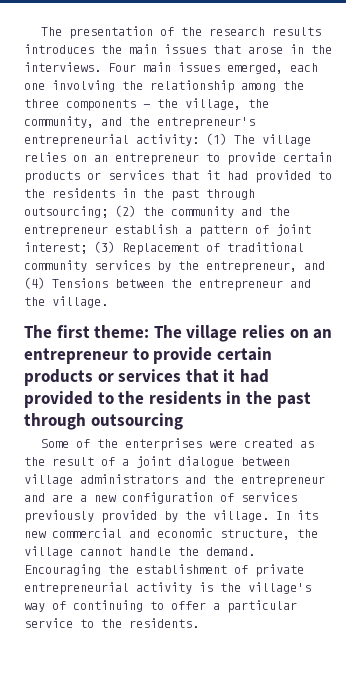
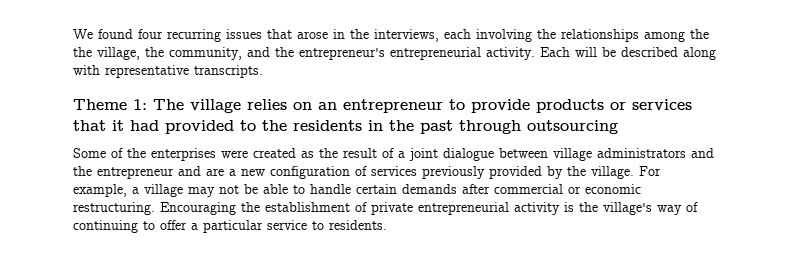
- The presentation of the research results introduces the main issues that arose in the interviews. Four main issues emerged, each one involving the relationship among the three components - the village, the community, and the entrepreneur's entrepreneurial activity: (1) The village relies on an entrepreneur to provide certain products or services that it had provided to the residents in the past through outsourcing; (2) the community and the entrepreneur establish a pattern of joint interest; (3) Replacement of traditional community services by the entrepreneur, and (4) Tensions between the entrepreneur and the village.
- The first theme: The village relies on an entrepreneur to provide certain products or services that it had provided to the residents in the past through outsourcing
+ We found four recurring issues that arose in the interviews, each involving the relationships among the the village, the community, and the entrepreneur's entrepreneurial activity. Each will be described along with representative transcripts.
+ Theme 1: The village relies on an entrepreneur to provide products or services that it had provided to the residents in the past through outsourcing
- In its new commercial and economic structure, the village cannot handle the demand.
+ For example, a village may not be able to handle certain demands after commercial or economic restructuring.
- Encouraging the establishment of private entrepreneurial activity is the village's way of continuing to offer a particular service to the residents.
+ Encouraging the establishment of private entrepreneurial activity is the village's way of continuing to offer a particular service to residents.

